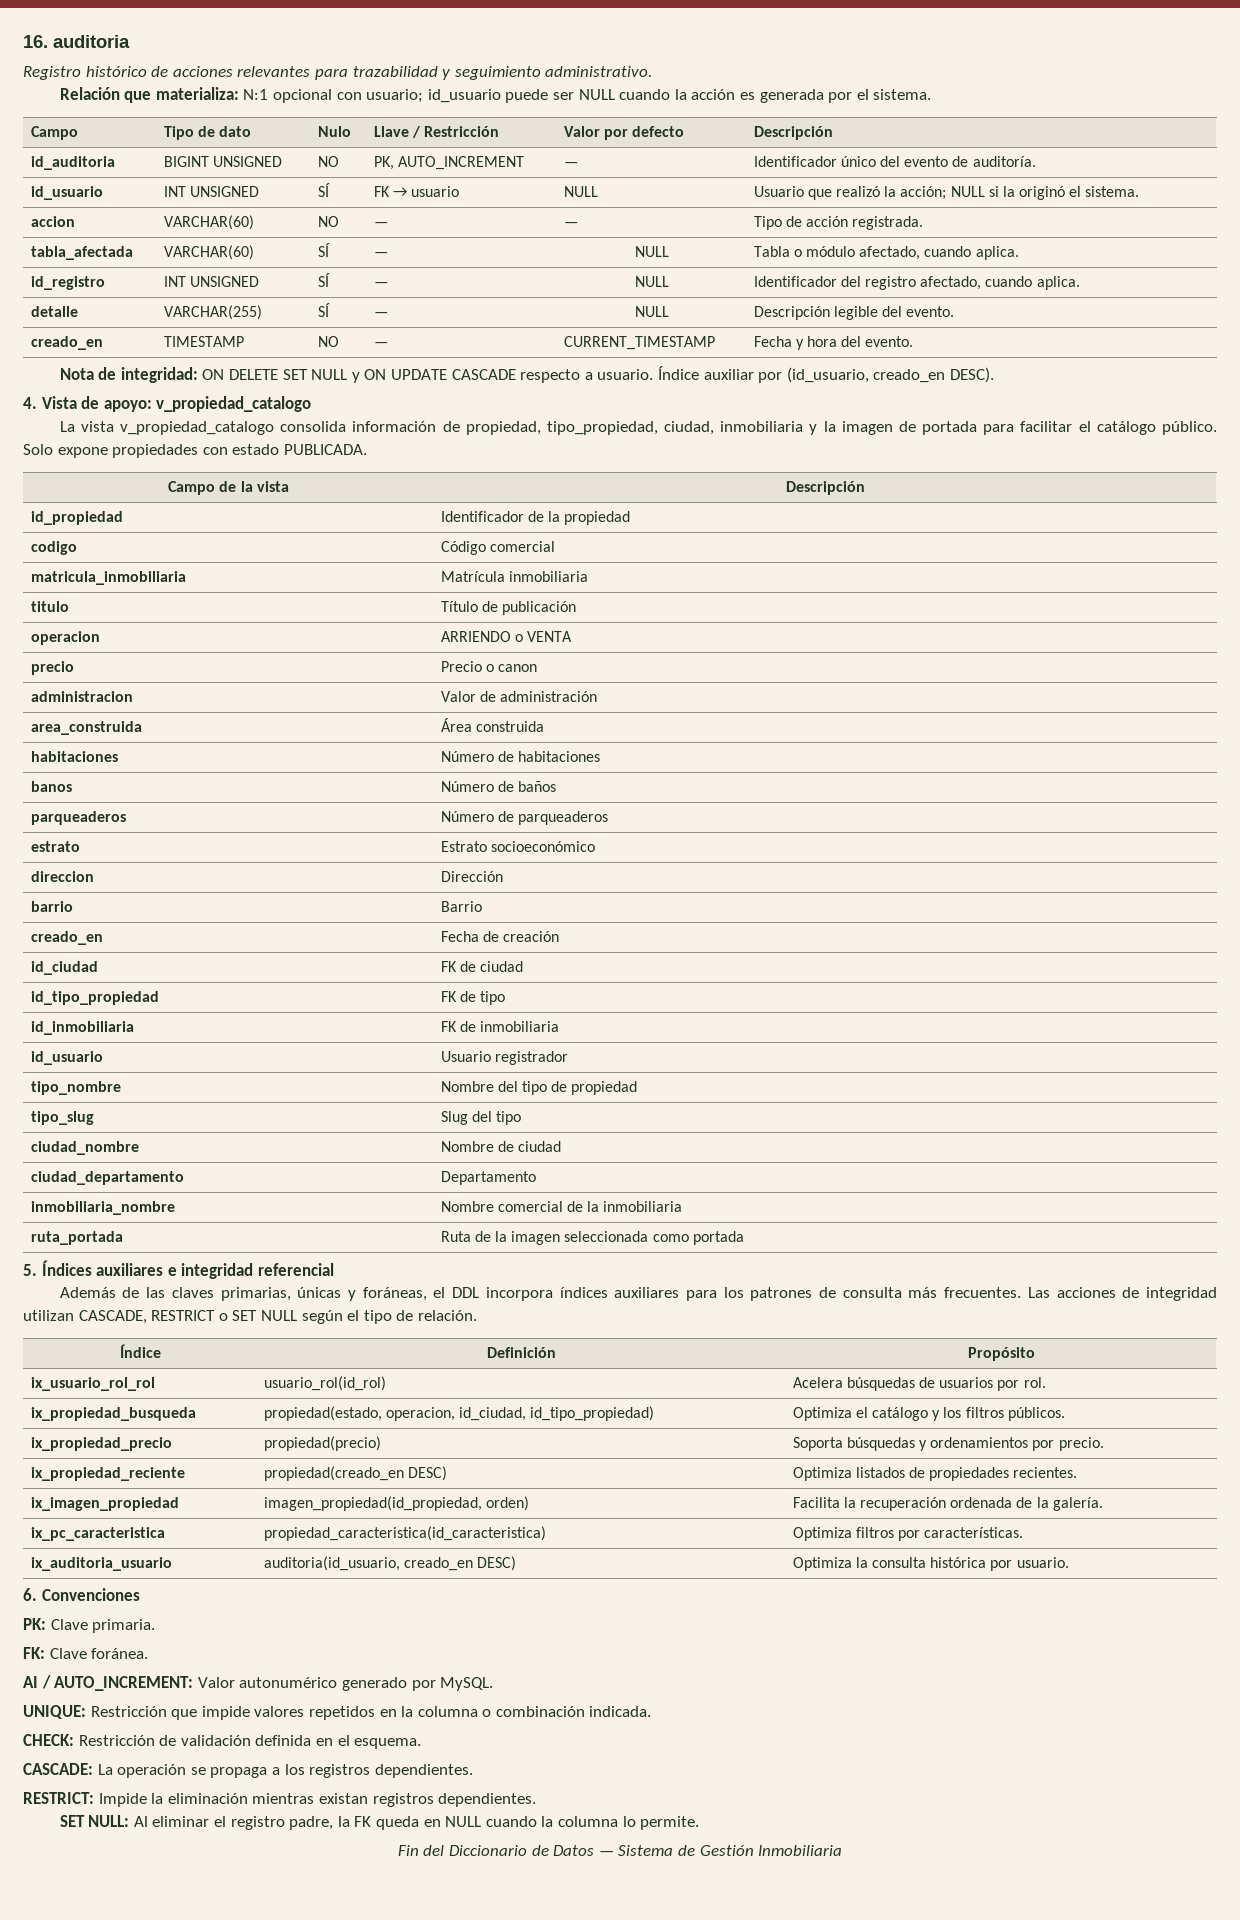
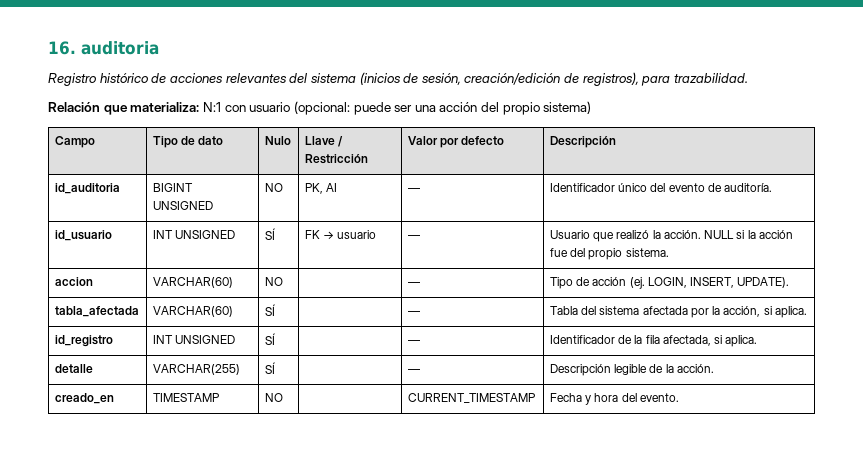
- Registro histórico de acciones relevantes para trazabilidad y seguimiento administrativo.
- Relación que materializa: N:1 opcional con usuario; id_usuario puede ser NULL cuando la acción es generada por el sistema.
+ Registro histórico de acciones relevantes del sistema (inicios de sesión, creación/edición de registros), para trazabilidad.
+ Relación que materializa: N:1 con usuario (opcional: puede ser una acción del propio sistema)
- id_auditoria | BIGINT UNSIGNED | NO | PK, AUTO_INCREMENT | — | Identificador único del evento de auditoría.
+ id_auditoria | BIGINT UNSIGNED | NO | PK, AI | — | Identificador único del evento de auditoría.
- id_usuario | INT UNSIGNED | SÍ | FK → usuario | NULL | Usuario que realizó la acción; NULL si la originó el sistema.
+ id_usuario | INT UNSIGNED | SÍ | FK → usuario | — | Usuario que realizó la acción. NULL si la acción fue del propio sistema.
- accion | VARCHAR(60) | NO | — | — | Tipo de acción registrada.
+ accion | VARCHAR(60) | NO | | — | Tipo de acción (ej. LOGIN, INSERT, UPDATE).
- tabla_afectada | VARCHAR(60) | SÍ | — | NULL | Tabla o módulo afectado, cuando aplica.
+ tabla_afectada | VARCHAR(60) | SÍ | | — | Tabla del sistema afectada por la acción, si aplica.
- id_registro | INT UNSIGNED | SÍ | — | NULL | Identificador del registro afectado, cuando aplica.
+ id_registro | INT UNSIGNED | SÍ | | — | Identificador de la fila afectada, si aplica.
- detalle | VARCHAR(255) | SÍ | — | NULL | Descripción legible del evento.
+ detalle | VARCHAR(255) | SÍ | | — | Descripción legible de la acción.
- creado_en | TIMESTAMP | NO | — | CURRENT_TIMESTAMP | Fecha y hora del evento.
+ creado_en | TIMESTAMP | NO | | CURRENT_TIMESTAMP | Fecha y hora del evento.
- Nota de integridad: ON DELETE SET NULL y ON UPDATE CASCADE respecto a usuario. Índice auxiliar por (id_usuario, creado_en DESC).
- 4. Vista de apoyo: v_propiedad_catalogo
- La vista v_propiedad_catalogo consolida información de propiedad, tipo_propiedad, ciudad, inmobiliaria y la imagen de portada para facilitar el catálogo público. Solo expone propiedades con estado PUBLICADA.
- Campo de la vista | Descripción
- id_propiedad | Identificador de la propiedad
- codigo | Código comercial
- matricula_inmobiliaria | Matrícula inmobiliaria
- titulo | Título de publicación
- operacion | ARRIENDO o VENTA
- precio | Precio o canon
- administracion | Valor de administración
- area_construida | Área construida
- habitaciones | Número de habitaciones
- banos | Número de baños
- parqueaderos | Número de parqueaderos
- estrato | Estrato socioeconómico
- direccion | Dirección
- barrio | Barrio
- creado_en | Fecha de creación
- id_ciudad | FK de ciudad
- id_tipo_propiedad | FK de tipo
- id_inmobiliaria | FK de inmobiliaria
- id_usuario | Usuario registrador
- tipo_nombre | Nombre del tipo de propiedad
- tipo_slug | Slug del tipo
- ciudad_nombre | Nombre de ciudad
- ciudad_departamento | Departamento
- inmobiliaria_nombre | Nombre comercial de la inmobiliaria
- ruta_portada | Ruta de la imagen seleccionada como portada
- 5. Índices auxiliares e integridad referencial
- Además de las claves primarias, únicas y foráneas, el DDL incorpora índices auxiliares para los patrones de consulta más frecuentes. Las acciones de integridad utilizan CASCADE, RESTRICT o SET NULL según el tipo de relación.
- Índice | Definición | Propósito
- ix_usuario_rol_rol | usuario_rol(id_rol) | Acelera búsquedas de usuarios por rol.
- ix_propiedad_busqueda | propiedad(estado, operacion, id_ciudad, id_tipo_propiedad) | Optimiza el catálogo y los filtros públicos.
- ix_propiedad_precio | propiedad(precio) | Soporta búsquedas y ordenamientos por precio.
- ix_propiedad_reciente | propiedad(creado_en DESC) | Optimiza listados de propiedades recientes.
- ix_imagen_propiedad | imagen_propiedad(id_propiedad, orden) | Facilita la recuperación ordenada de la galería.
- ix_pc_caracteristica | propiedad_caracteristica(id_caracteristica) | Optimiza filtros por características.
- ix_auditoria_usuario | auditoria(id_usuario, creado_en DESC) | Optimiza la consulta histórica por usuario.
- 6. Convenciones
- PK: Clave primaria.
- FK: Clave foránea.
- AI / AUTO_INCREMENT: Valor autonumérico generado por MySQL.
- UNIQUE: Restricción que impide valores repetidos en la columna o combinación indicada.
- CHECK: Restricción de validación definida en el esquema.
- CASCADE: La operación se propaga a los registros dependientes.
- RESTRICT: Impide la eliminación mientras existan registros dependientes.
- SET NULL: Al eliminar el registro padre, la FK queda en NULL cuando la columna lo permite.
- Fin del Diccionario de Datos — Sistema de Gestión Inmobiliaria

